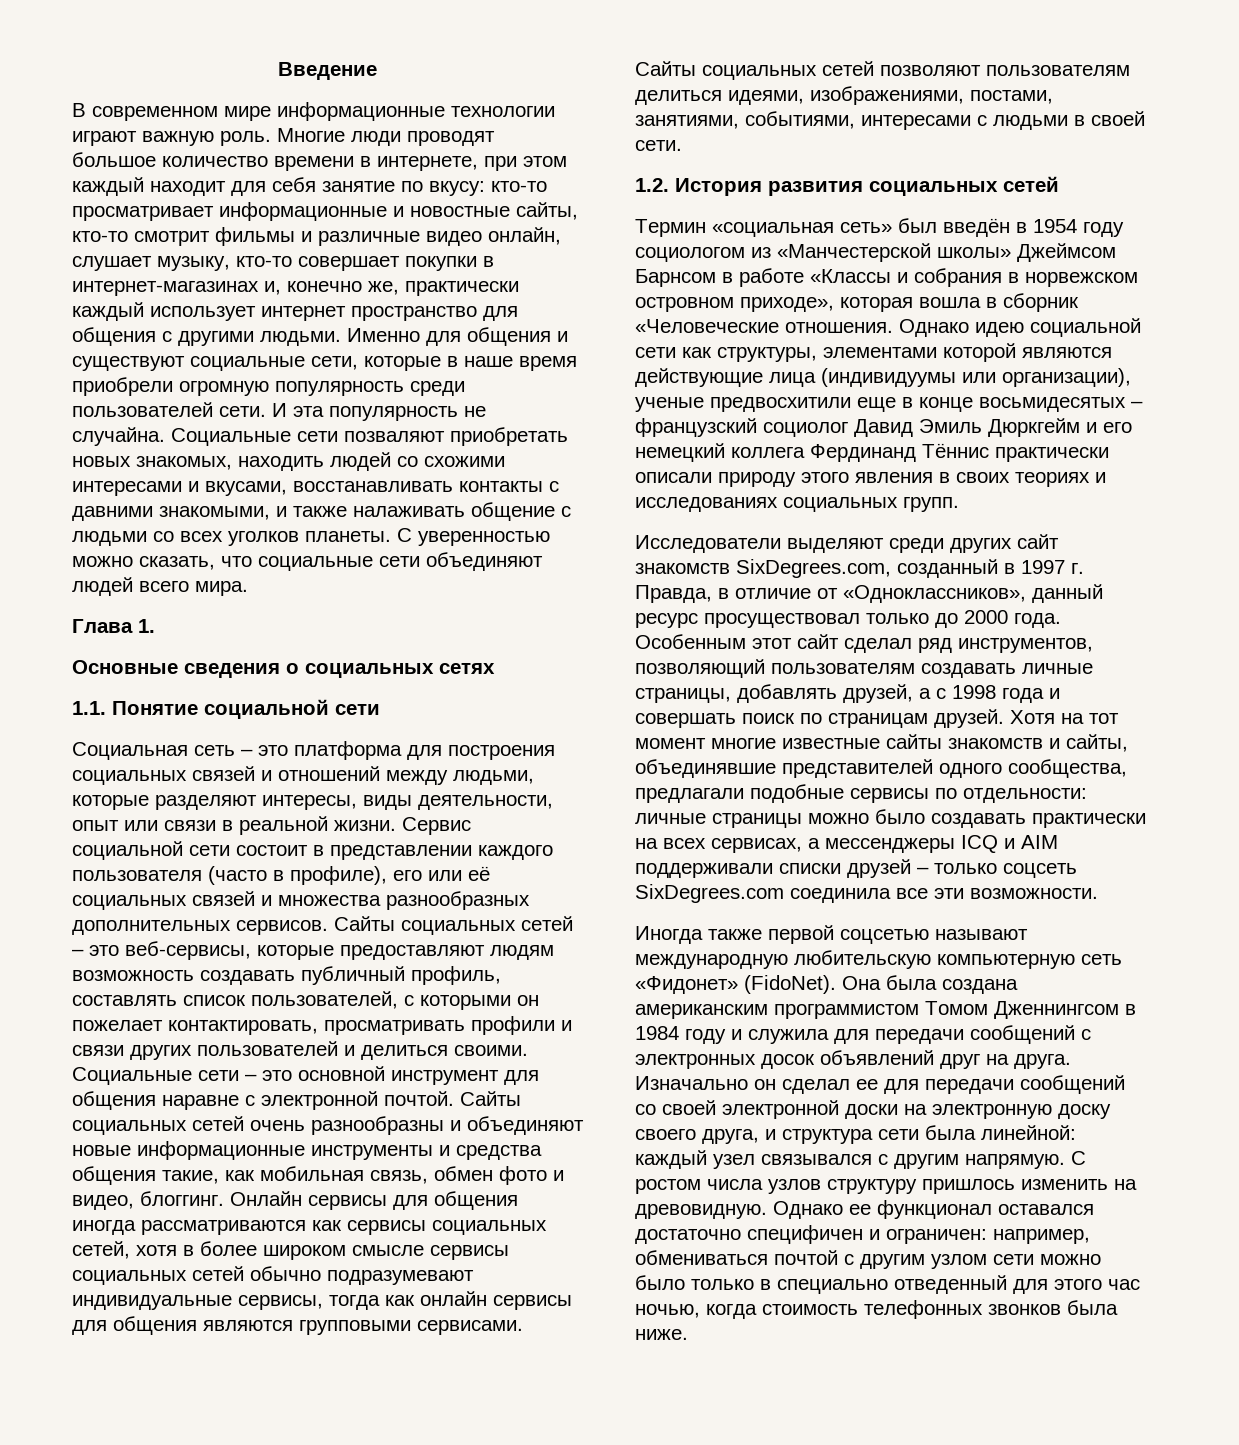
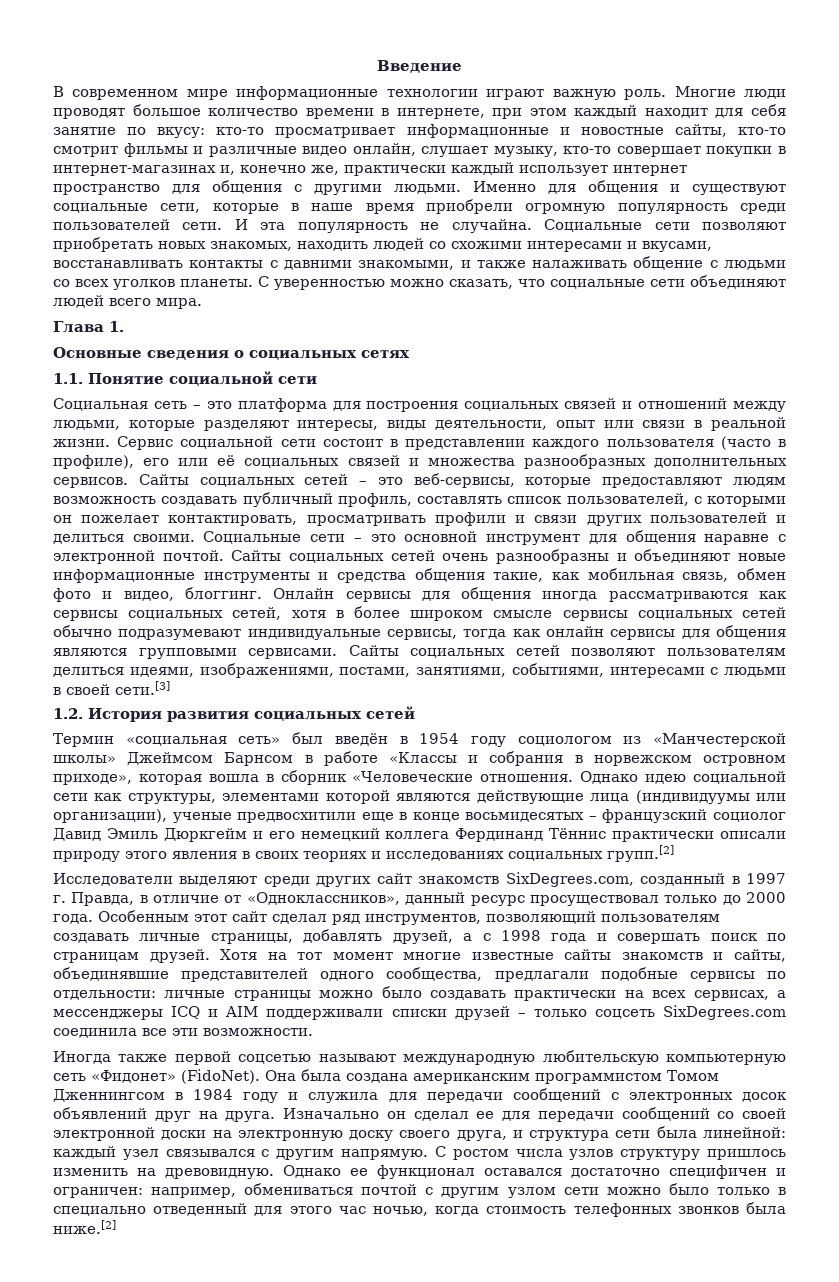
- Социальные сети позваляют приобретать новых знакомых, находить людей со схожими интересами и вкусами, восстанавливать контакты с давними знакомыми, и также налаживать общение с людьми со всех уголков планеты.
+ Социальные сети позволяют приобретать новых знакомых, находить людей со схожими интересами и вкусами, восстанавливать контакты с давними знакомыми, и также налаживать общение с людьми со всех уголков планеты.
- Сайты социальных сетей позволяют пользователям делиться идеями, изображениями, постами, занятиями, событиями, интересами с людьми в своей сети.
+ Сайты социальных сетей позволяют пользователям делиться идеями, изображениями, постами, занятиями, событиями, интересами с людьми в своей сети.[3]
- Однако идею социальной сети как структуры, элементами которой являются действующие лица (индивидуумы или организации), ученые предвосхитили еще в конце восьмидесятых – французский социолог Давид Эмиль Дюркгейм и его немецкий коллега Фердинанд Тённис практически описали природу этого явления в своих теориях и исследованиях социальных групп.
+ Однако идею социальной сети как структуры, элементами которой являются действующие лица (индивидуумы или организации), ученые предвосхитили еще в конце восьмидесятых – французский социолог Давид Эмиль Дюркгейм и его немецкий коллега Фердинанд Тённис практически описали природу этого явления в своих теориях и исследованиях социальных групп.[2]
- Однако ее функционал оставался достаточно специфичен и ограничен: например, обмениваться почтой с другим узлом сети можно было только в специально отведенный для этого час ночью, когда стоимость телефонных звонков была ниже.
+ Однако ее функционал оставался достаточно специфичен и ограничен: например, обмениваться почтой с другим узлом сети можно было только в специально отведенный для этого час ночью, когда стоимость телефонных звонков была ниже.[2]

